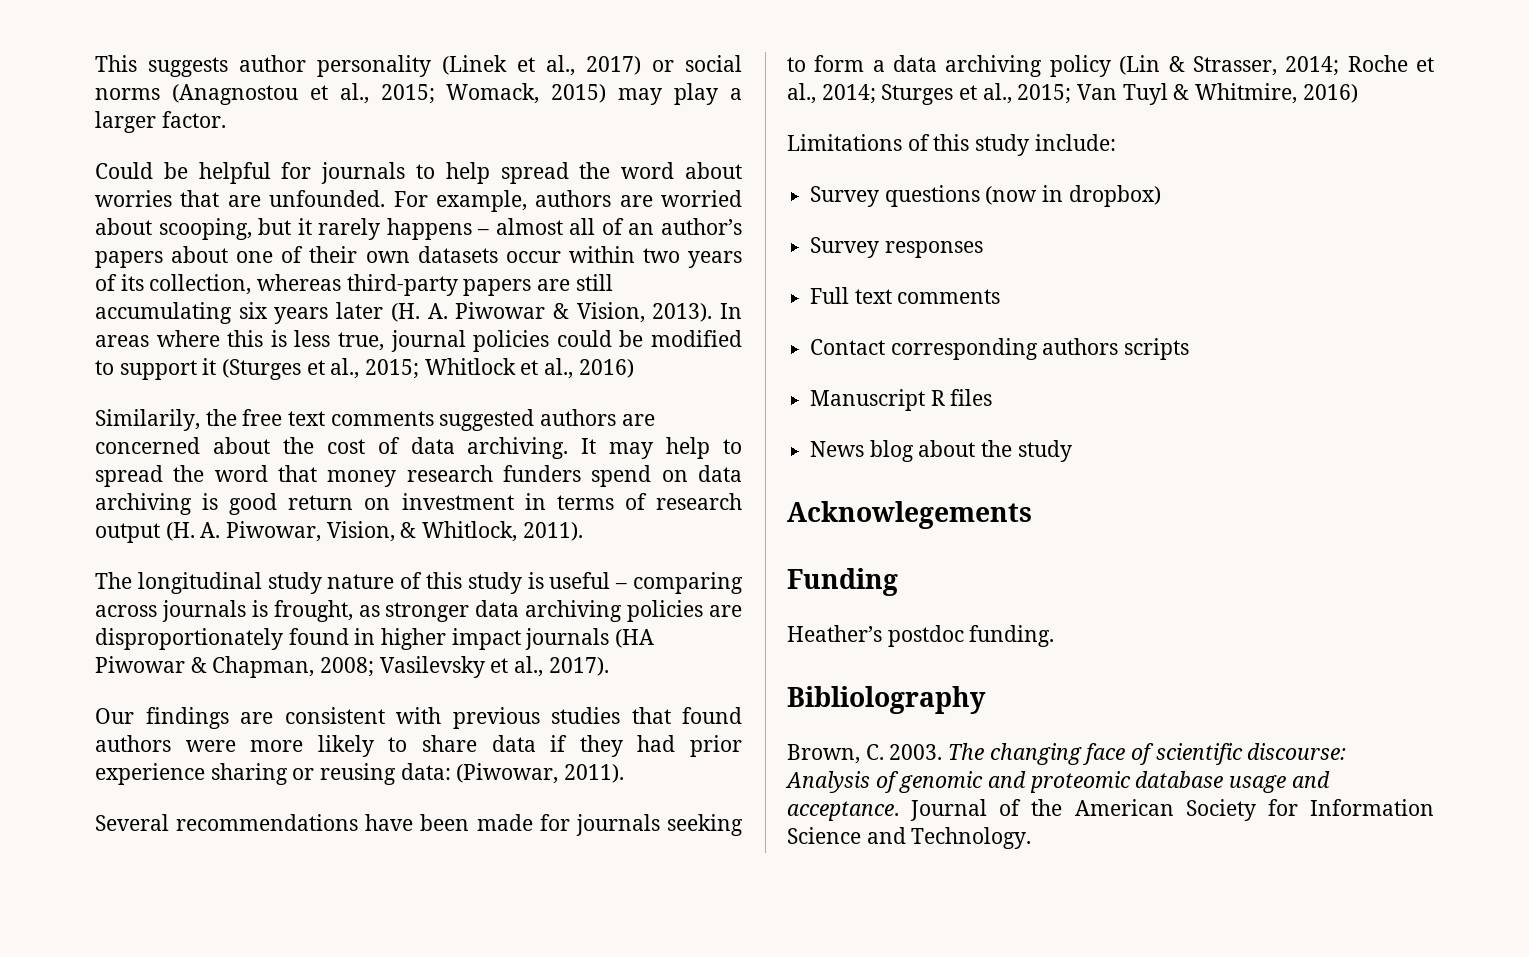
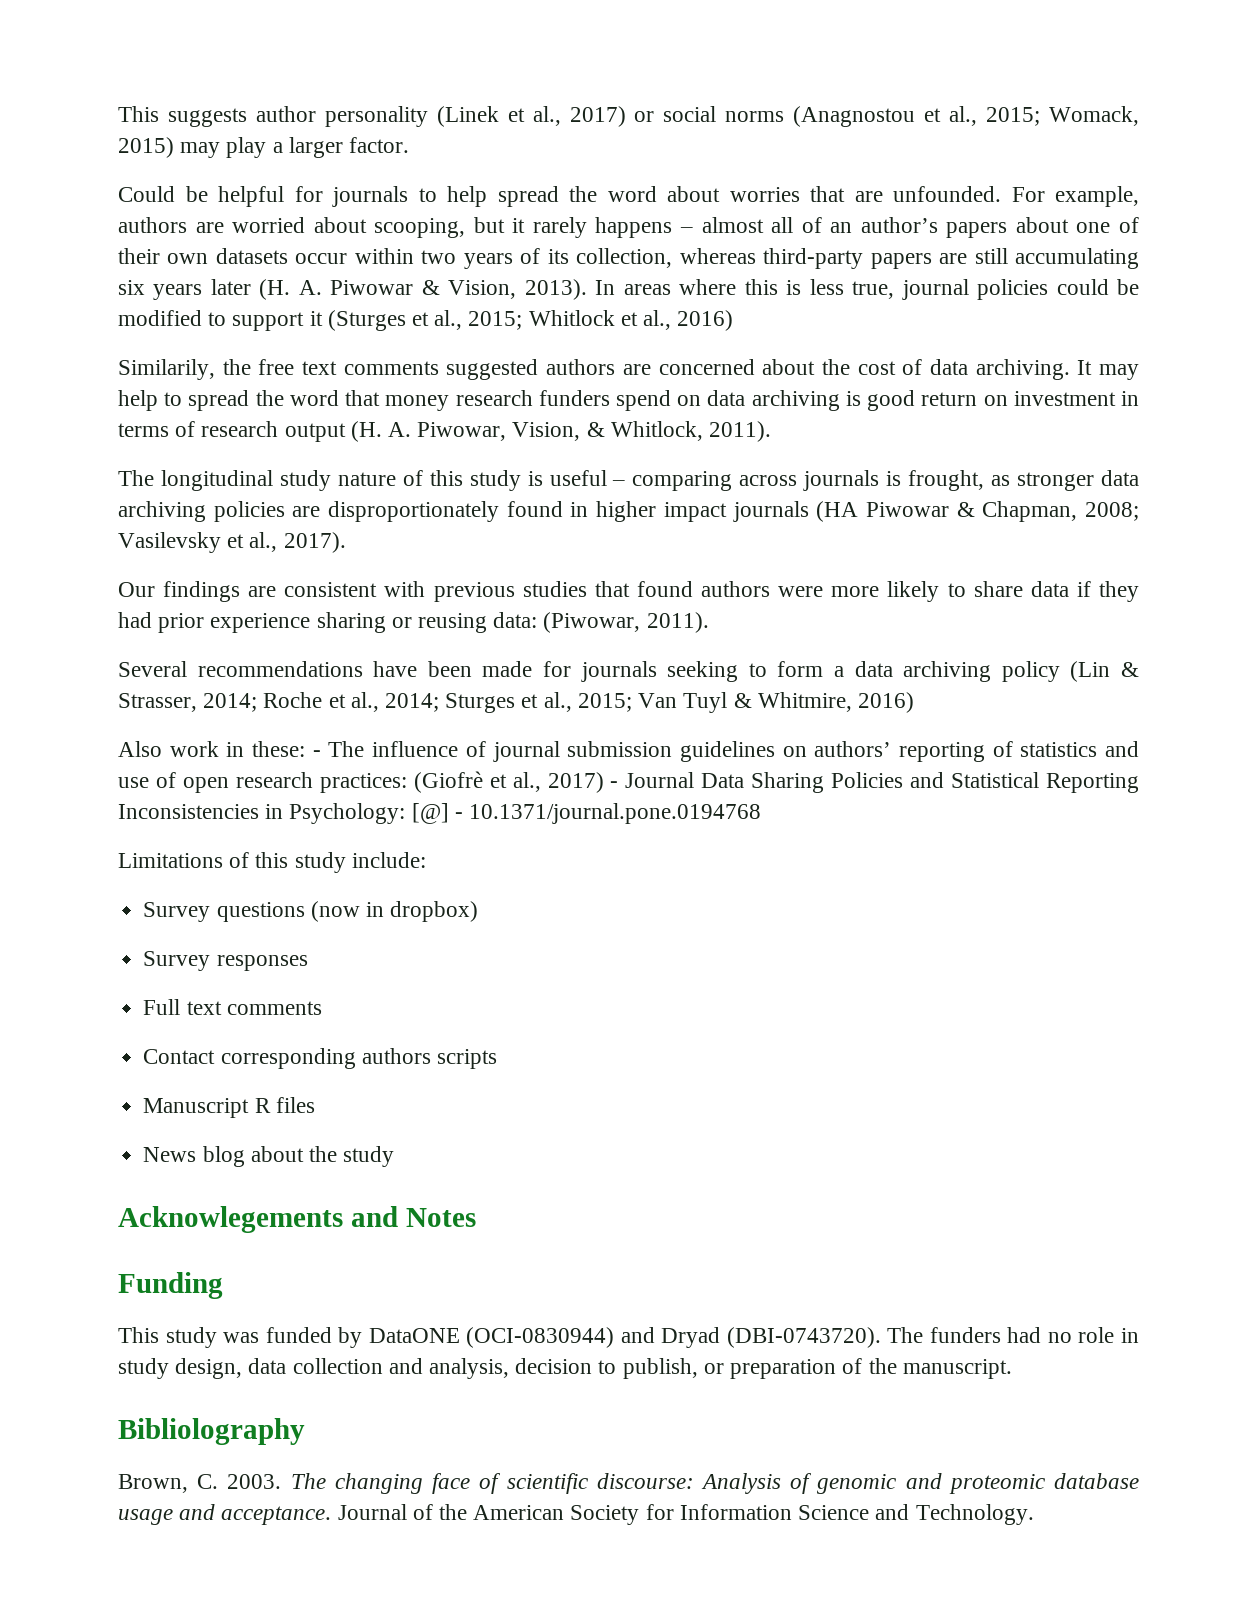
+ Also work in these: - The influence of journal submission guidelines on authors’ reporting of statistics and use of open research practices: (Giofrè et al., 2017) - Journal Data Sharing Policies and Statistical Reporting Inconsistencies in Psychology: [@] - 10.1371/journal.pone.0194768
- Acknowlegements
+ Acknowlegements and Notes
- Heather’s postdoc funding.
+ This study was funded by DataONE (OCI-0830944) and Dryad (DBI-0743720). The funders had no role in study design, data collection and analysis, decision to publish, or preparation of the manuscript.

